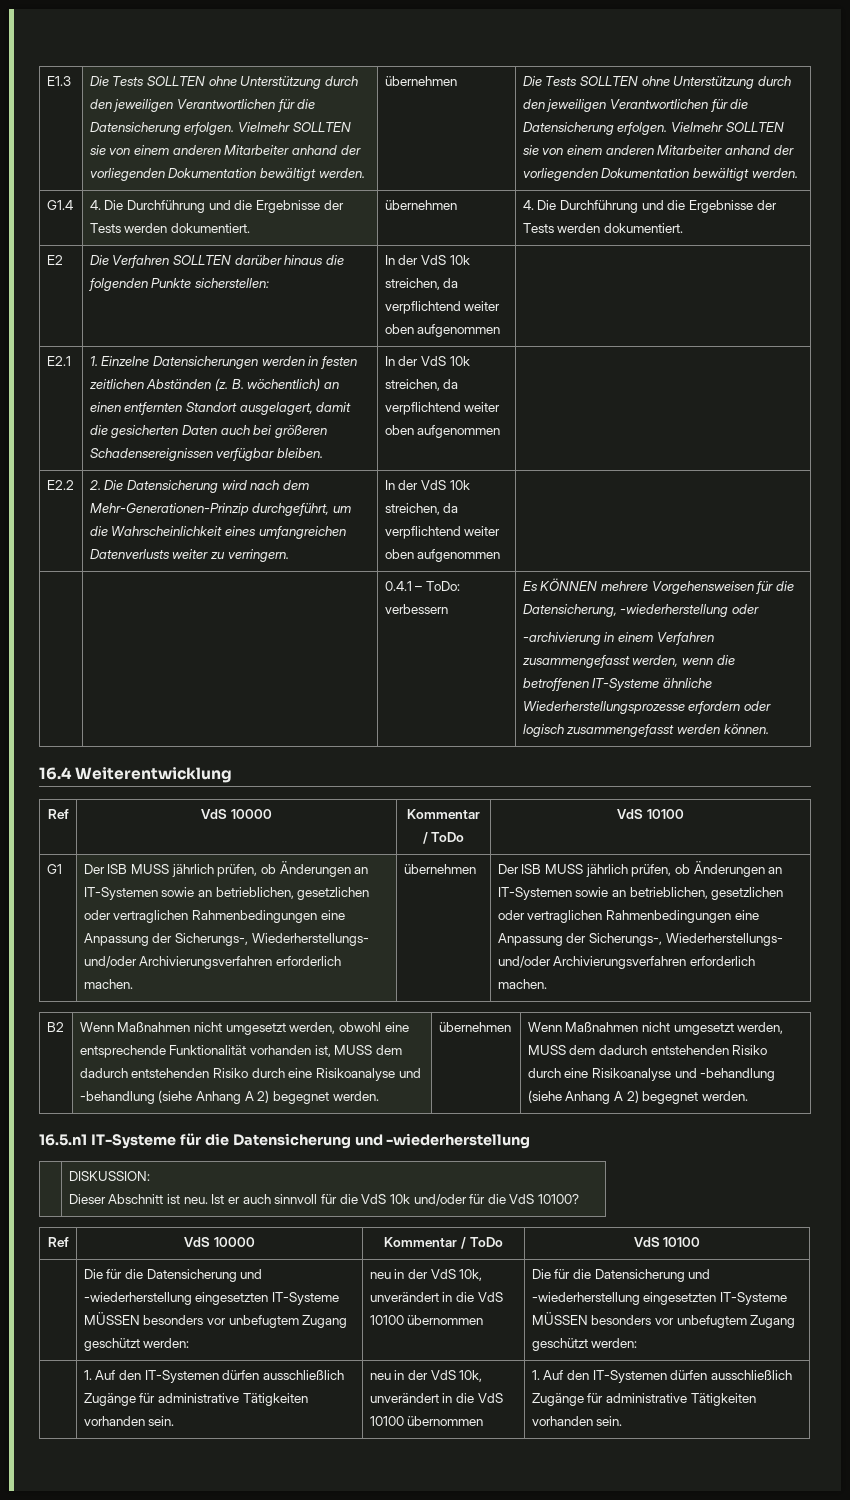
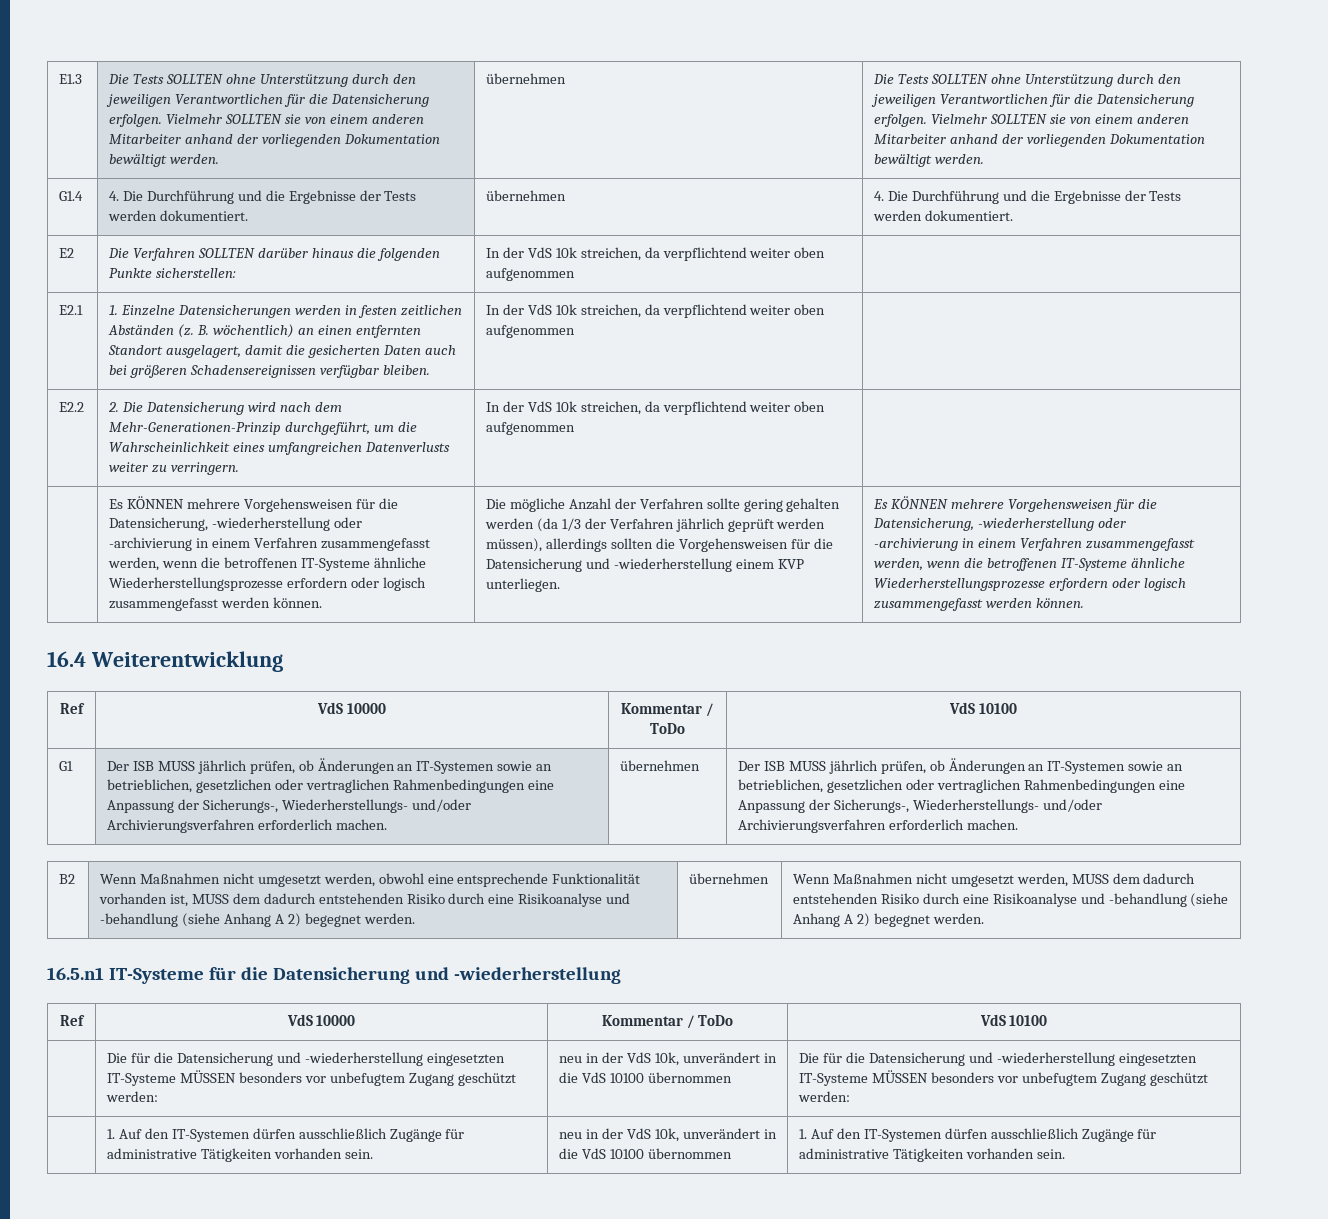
  E2.2 | 2. Die Datensicherung wird nach dem Mehr-Generationen-Prinzip durchgeführt, um die Wahrscheinlichkeit eines umfangreichen Datenverlusts weiter zu verringern. | In der VdS 10k streichen, da verpflichtend weiter oben aufgenommen |
- | | 0.4.1 – ToDo: verbessern
+ | Es KÖNNEN mehrere Vorgehensweisen für die Datensicherung, -wiederherstellung oder
+ -archivierung in einem Verfahren zusammengefasst werden, wenn die betroffenen IT-Systeme ähnliche Wiederherstellungsprozesse erfordern oder logisch zusammengefasst werden können. | Die mögliche Anzahl der Verfahren sollte gering gehalten werden (da 1/3 der Verfahren jährlich geprüft werden müssen), allerdings sollten die Vorgehensweisen für die Datensicherung und -wiederherstellung einem KVP unterliegen.
- | DISKUSSION:
- Dieser Abschnitt ist neu. Ist er auch sinnvoll für die VdS 10k und/oder für die VdS 10100?

